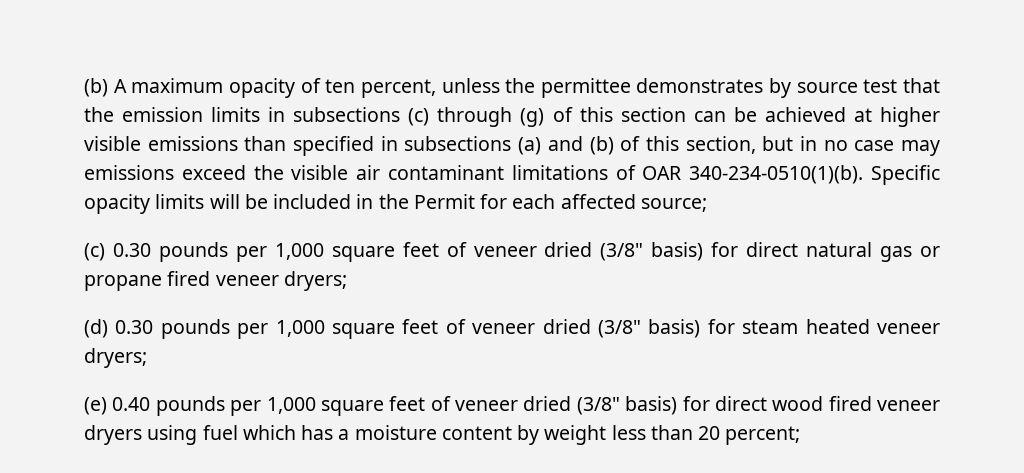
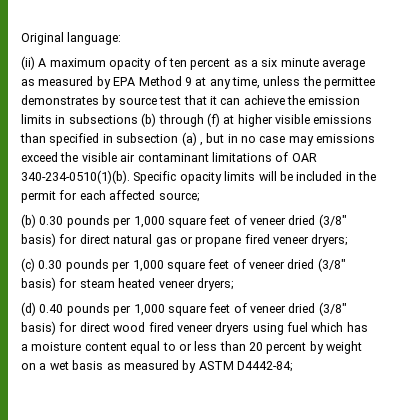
- (b) A maximum opacity of ten percent, unless the permittee demonstrates by source test that the emission limits in subsections (c) through (g) of this section can be achieved at higher visible emissions than specified in subsections (a) and (b) of this section, but in no case may emissions exceed the visible air contaminant limitations of OAR 340-234-0510(1)(b).
+ Original language:
+ (ii) A maximum opacity of ten percent as a six minute average as measured by EPA Method 9 at any time, unless the permittee demonstrates by source test that it can achieve the emission limits in subsections (b) through (f) at higher visible emissions than specified in subsection (a) , but in no case may emissions exceed the visible air contaminant limitations of OAR 340-234-0510(1)(b).
- Specific opacity limits will be included in the Permit for each affected source;
+ Specific opacity limits will be included in the permit for each affected source;
- (c) 0.30 pounds per 1,000 square feet of veneer dried (3/8" basis) for direct natural gas or propane fired veneer dryers;
+ (b) 0.30 pounds per 1,000 square feet of veneer dried (3/8" basis) for direct natural gas or propane fired veneer dryers;
- (d) 0.30 pounds per 1,000 square feet of veneer dried (3/8" basis) for steam heated veneer dryers;
+ (c) 0.30 pounds per 1,000 square feet of veneer dried (3/8" basis) for steam heated veneer dryers;
- (e) 0.40 pounds per 1,000 square feet of veneer dried (3/8" basis) for direct wood fired veneer dryers using fuel which has a moisture content by weight less than 20 percent;
+ (d) 0.40 pounds per 1,000 square feet of veneer dried (3/8" basis) for direct wood fired veneer dryers using fuel which has a moisture content equal to or less than 20 percent by weight on a wet basis as measured by ASTM D4442-84;

